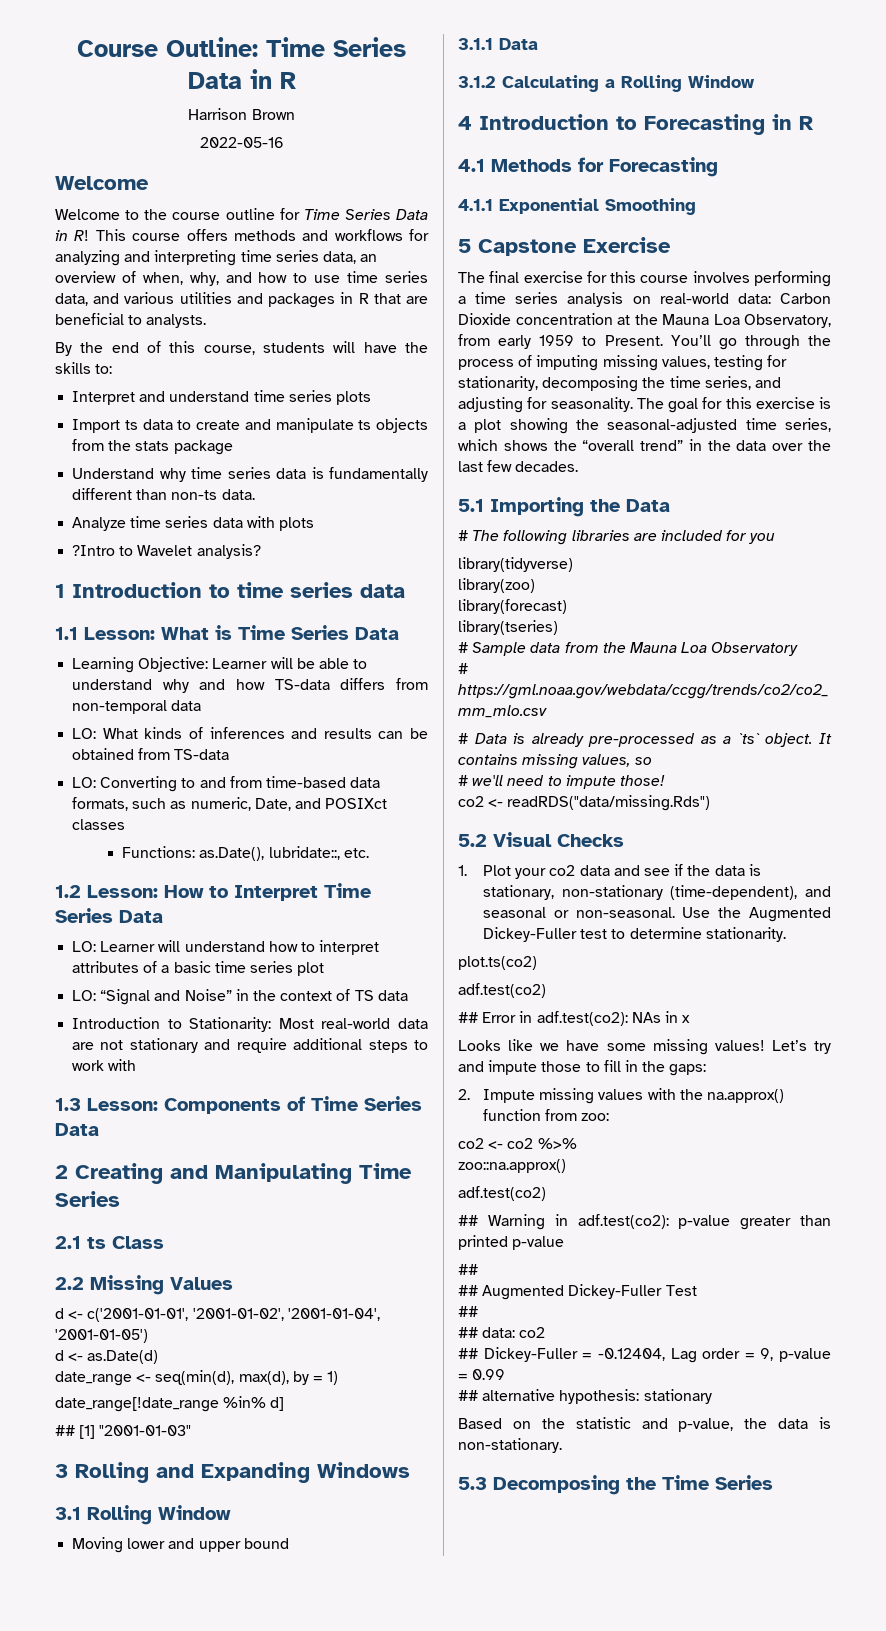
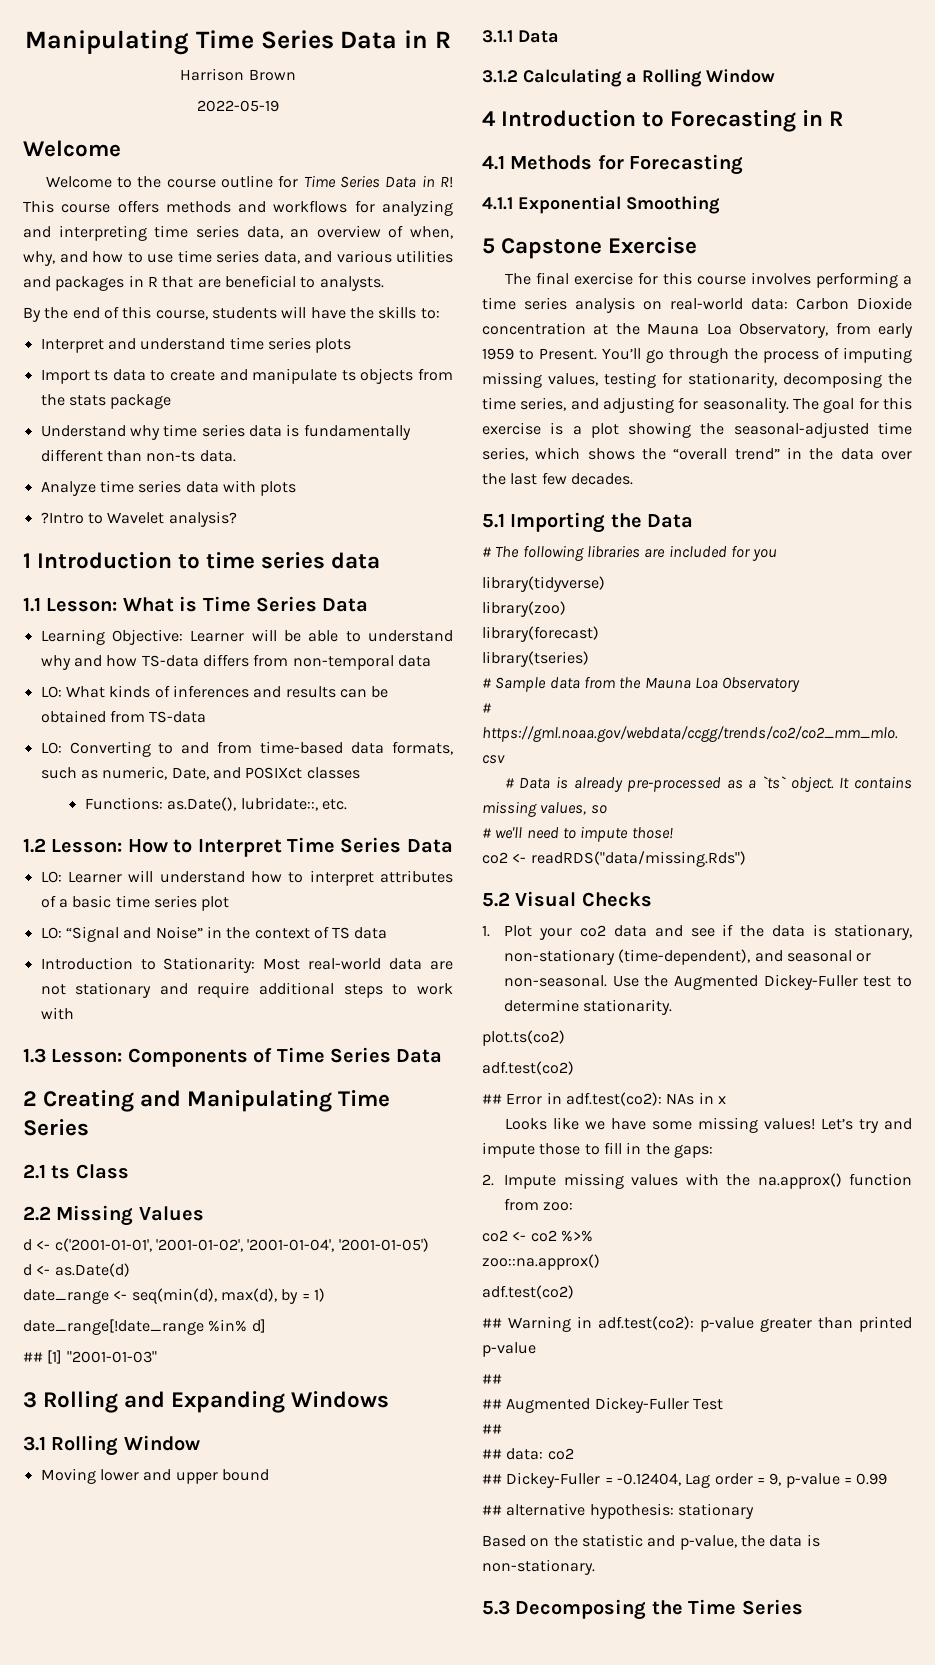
- Course Outline: Time Series Data in R
+ Manipulating Time Series Data in R
- 2022-05-16
+ 2022-05-19

